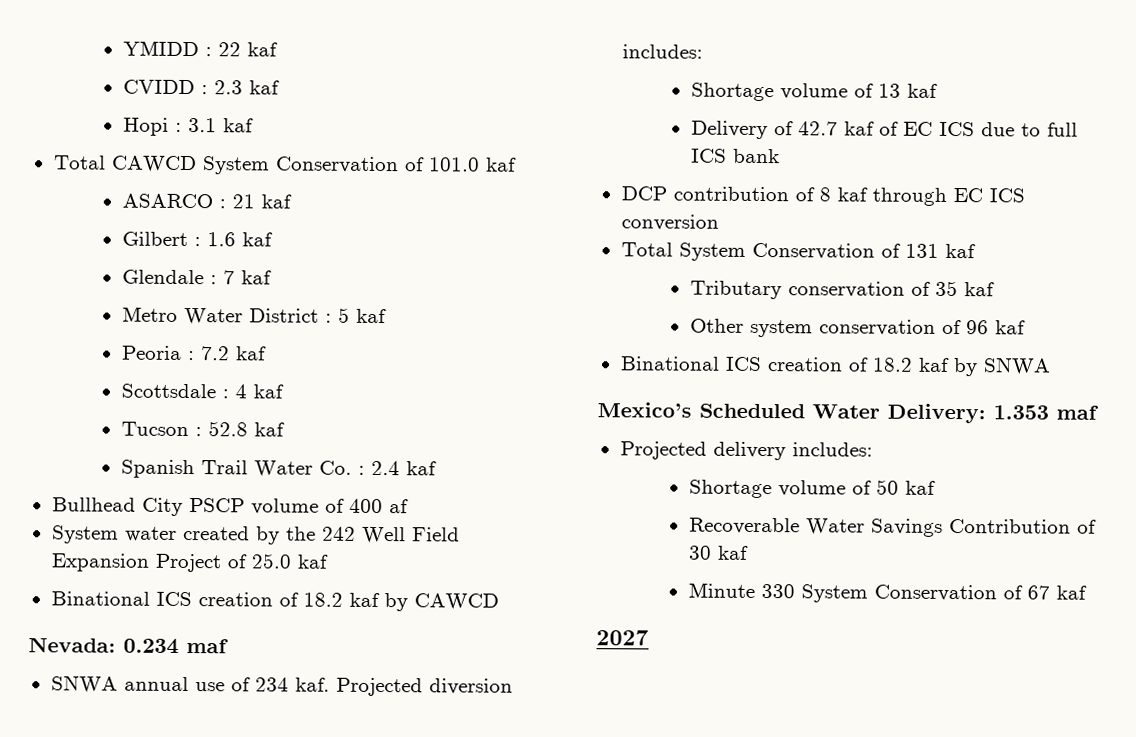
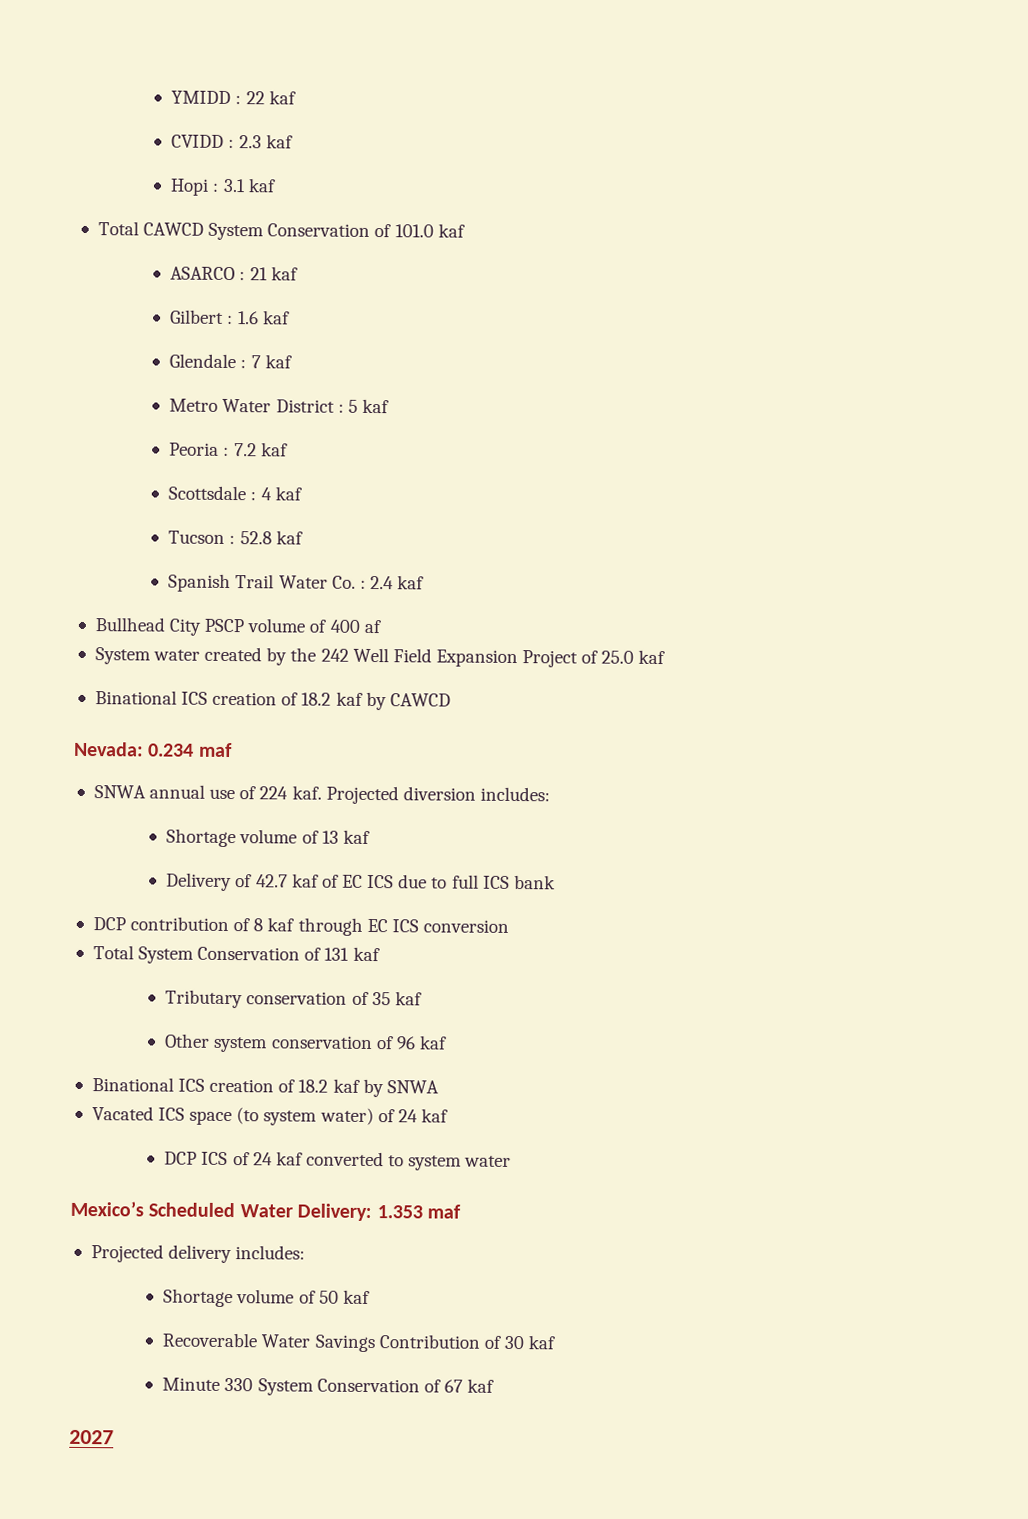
- SNWA annual use of 234 kaf.
+ SNWA annual use of 224 kaf.
+ Vacated ICS space (to system water) of 24 kaf
+ DCP ICS of 24 kaf converted to system water

